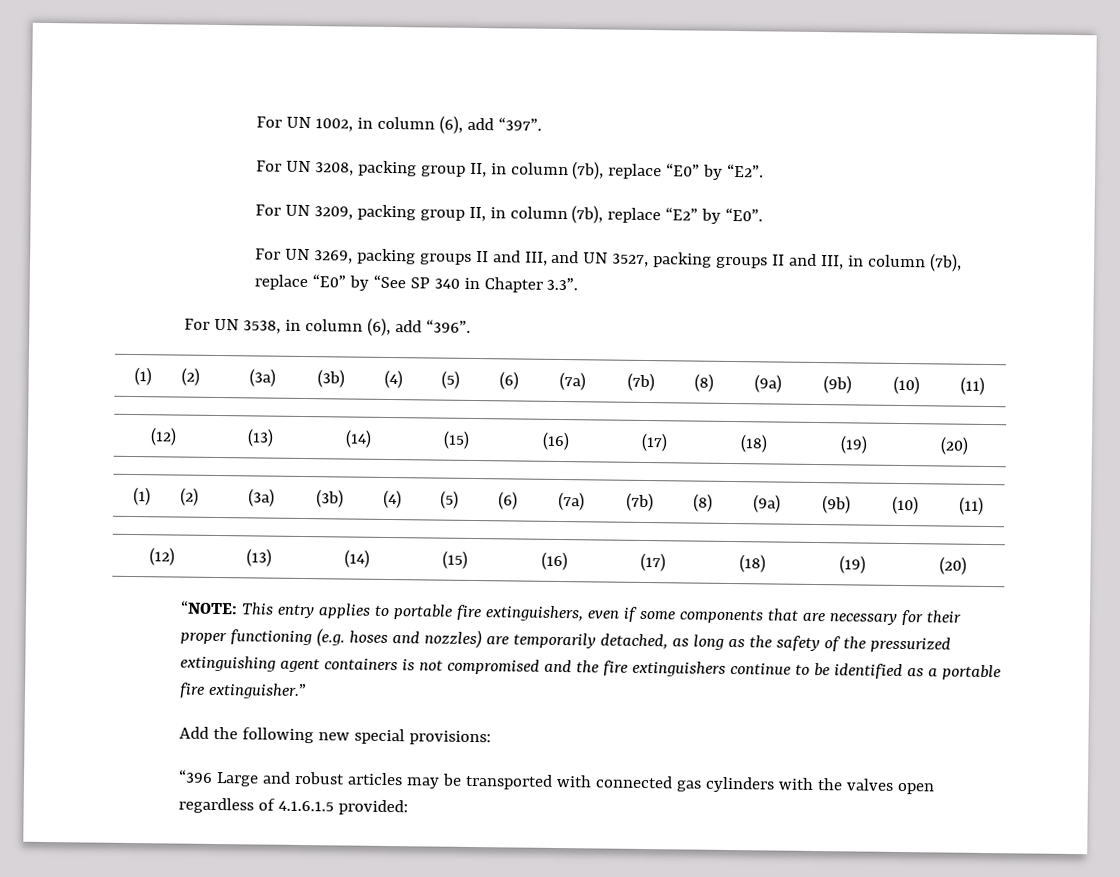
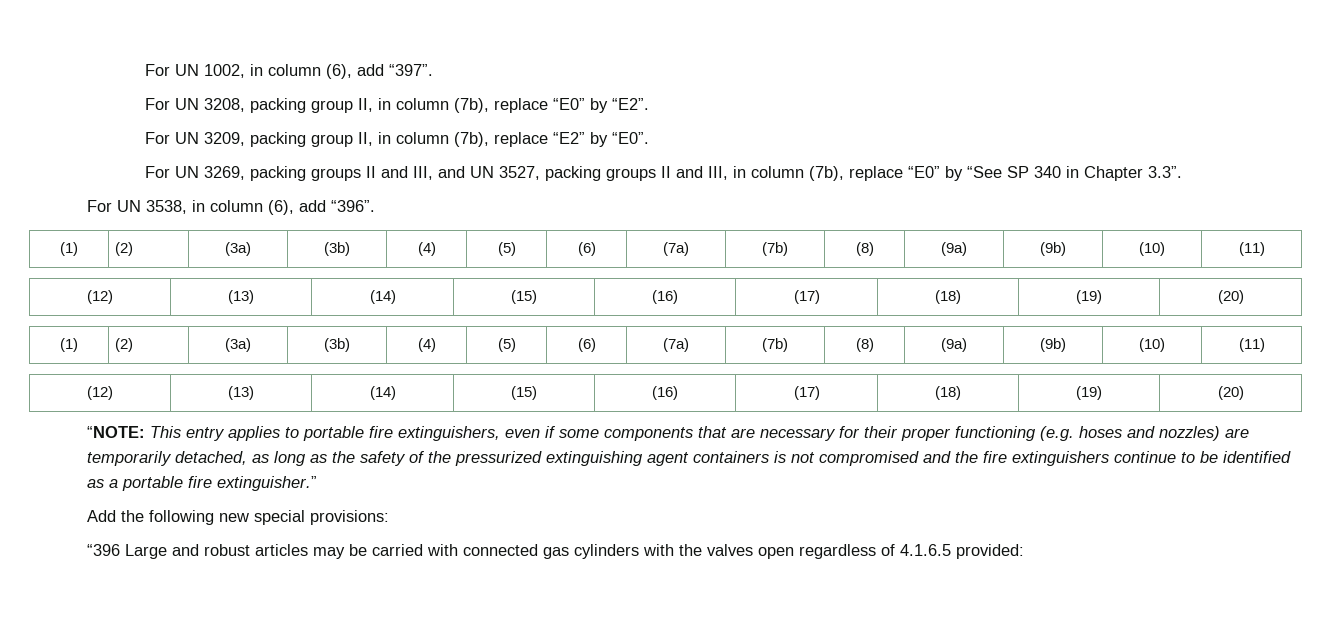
- “396 Large and robust articles may be transported with connected gas cylinders with the valves open regardless of 4.1.6.1.5 provided:
+ “396 Large and robust articles may be carried with connected gas cylinders with the valves open regardless of 4.1.6.5 provided:

